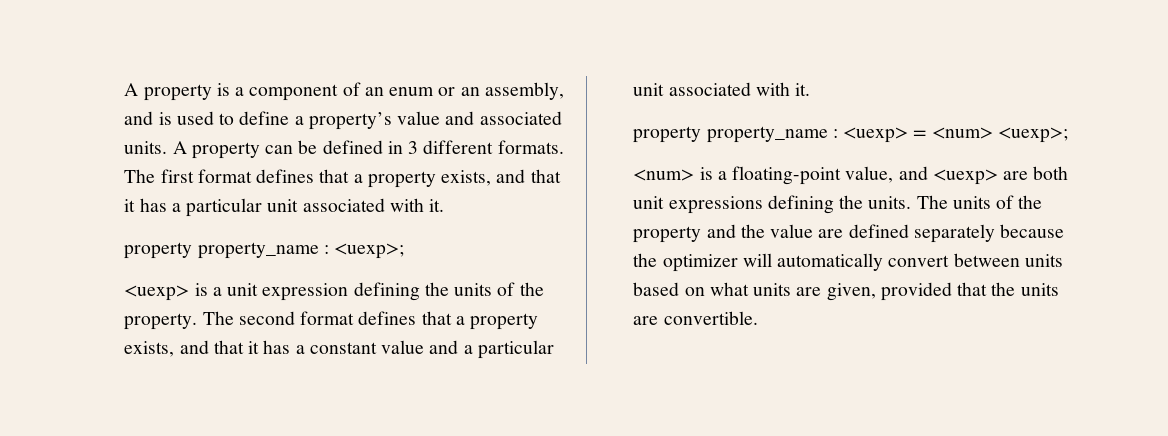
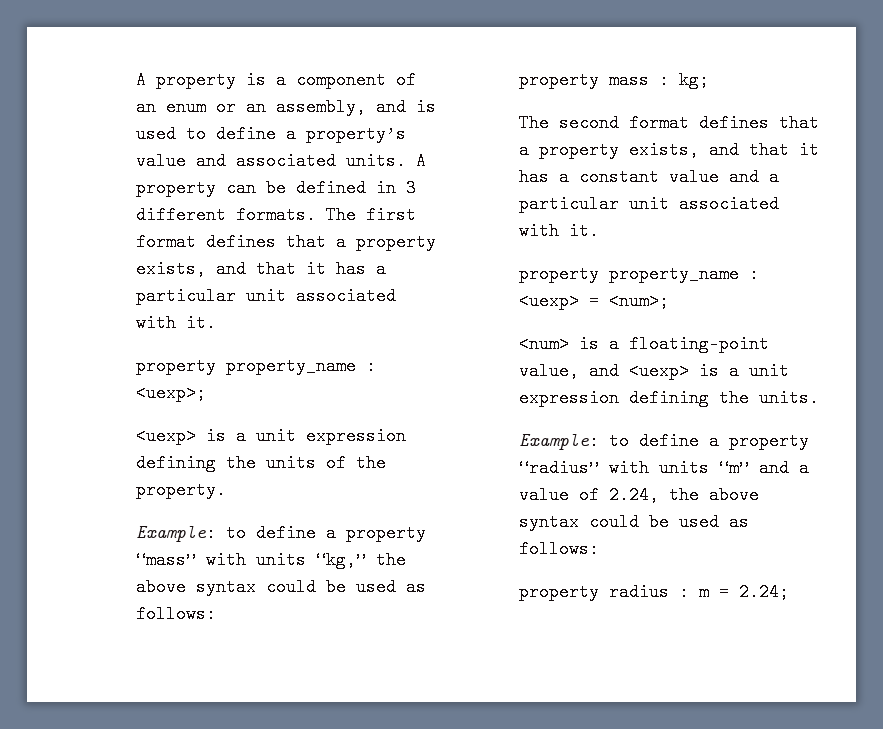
- <uexp> is a unit expression defining the units of the property. The second format defines that a property exists, and that it has a constant value and a particular unit associated with it.
+ <uexp> is a unit expression defining the units of the property.
+ Example: to define a property “mass” with units “kg,” the above syntax could be used as follows:
+ property mass : kg;
+ The second format defines that a property exists, and that it has a constant value and a particular unit associated with it.
- property property_name : <uexp> = <num> <uexp>;
+ property property_name : <uexp> = <num>;
- <num> is a floating-point value, and <uexp> are both unit expressions defining the units. The units of the property and the value are defined separately because the optimizer will automatically convert between units based on what units are given, provided that the units are convertible.
+ <num> is a floating-point value, and <uexp> is a unit expression defining the units.
+ Example: to define a property “radius” with units “m” and a value of 2.24, the above syntax could be used as follows:
+ property radius : m = 2.24;

